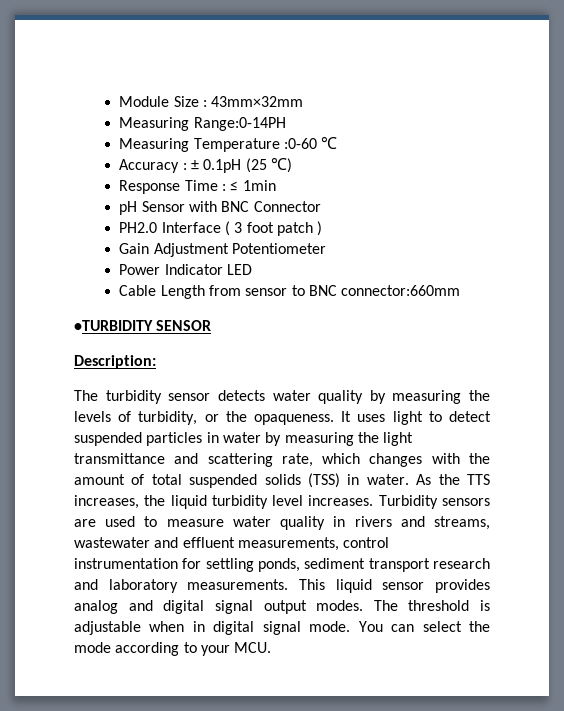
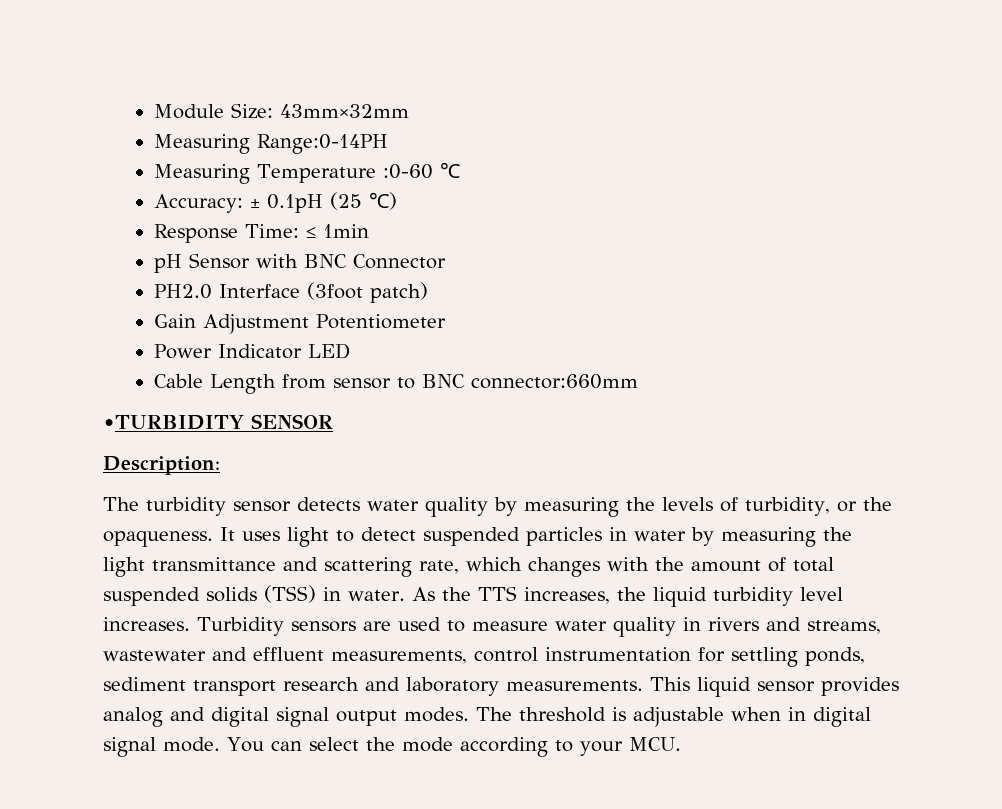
- Module Size : 43mm×32mm
+ Module Size: 43mm×32mm
- Accuracy : ± 0.1pH (25 ℃)
+ Accuracy: ± 0.1pH (25 ℃)
- Response Time : ≤ 1min
+ Response Time: ≤ 1min
- PH2.0 Interface ( 3 foot patch )
+ PH2.0 Interface (3foot patch)

